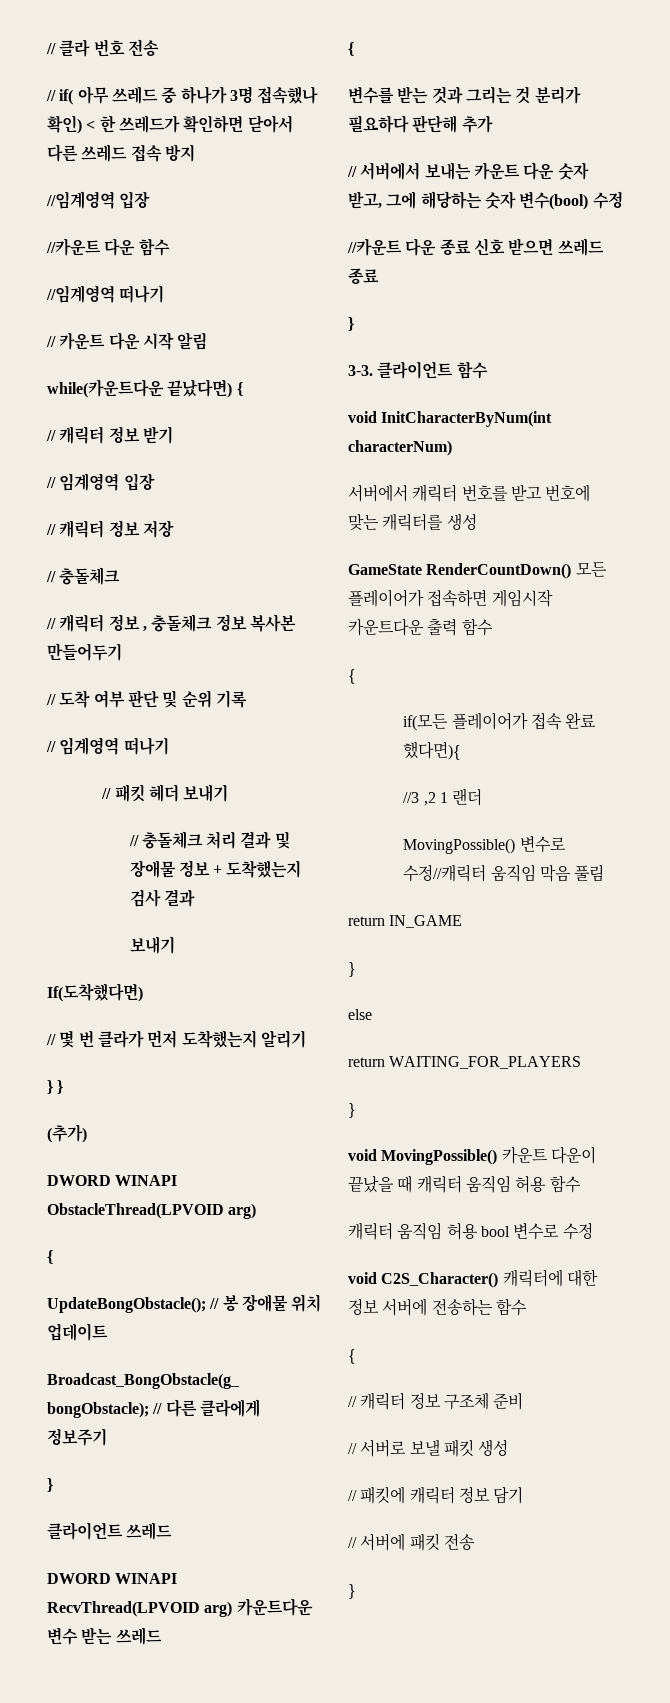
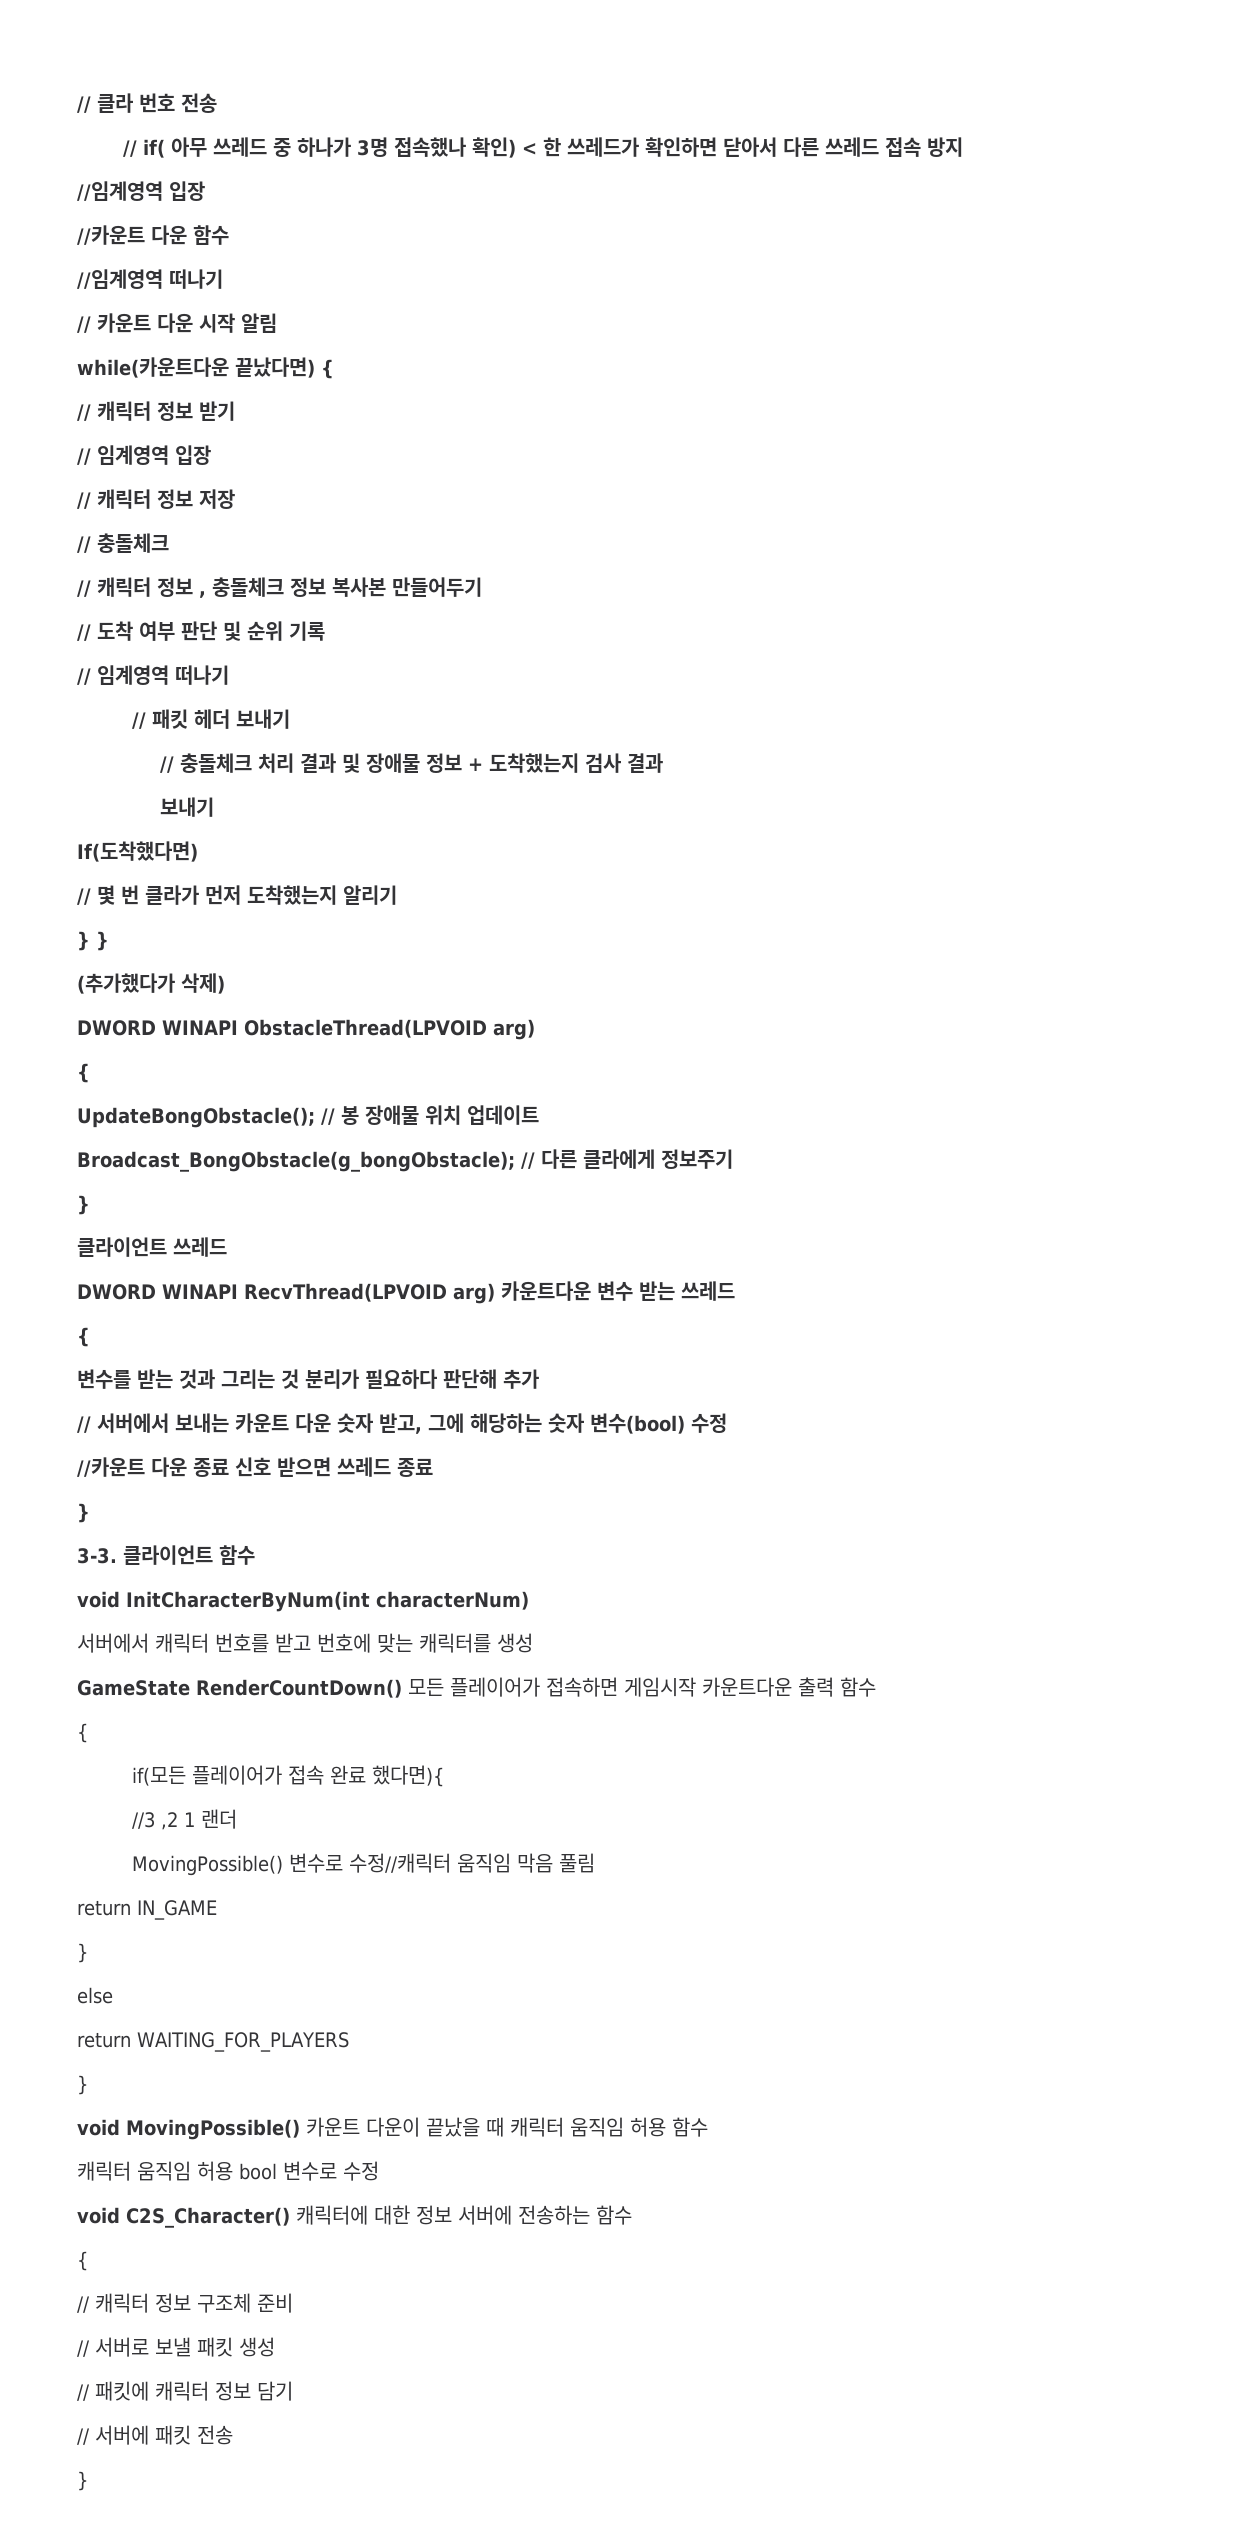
- (추가)
+ (추가했다가 삭제)

